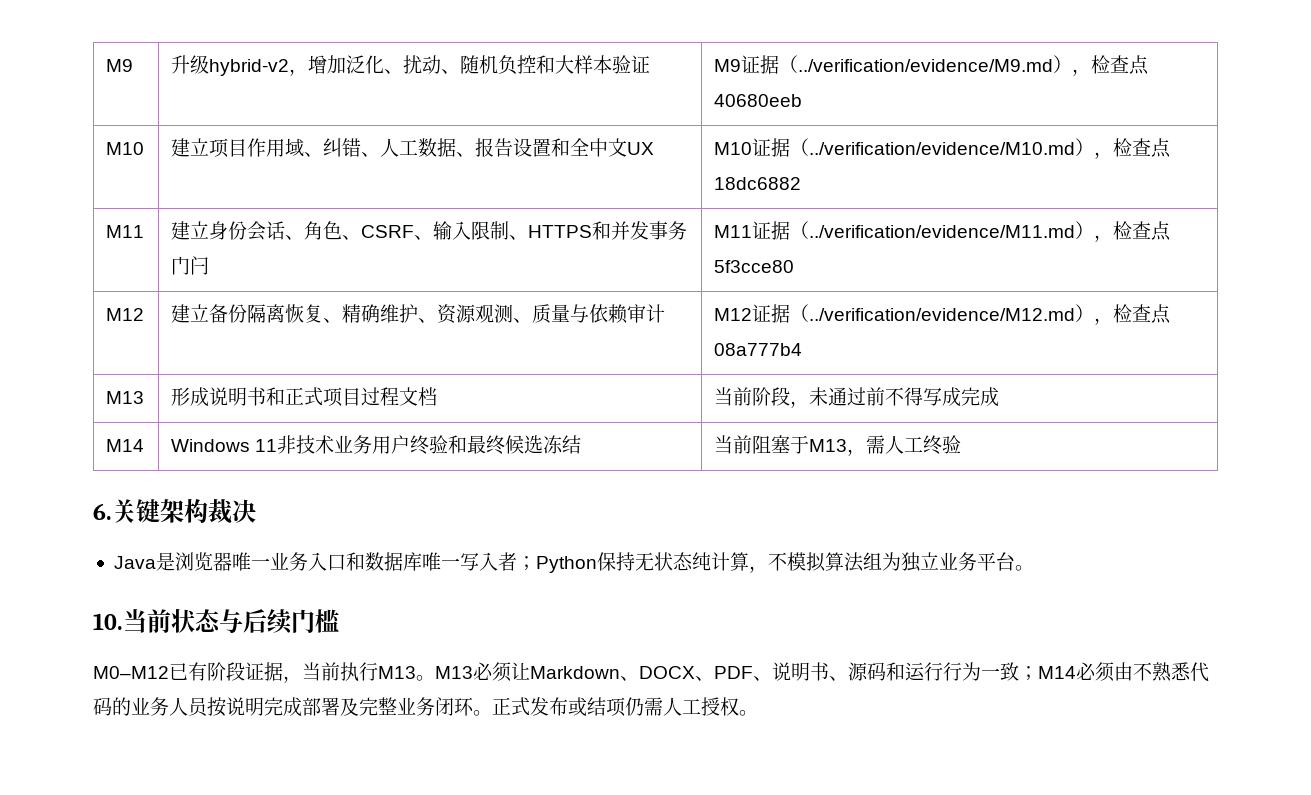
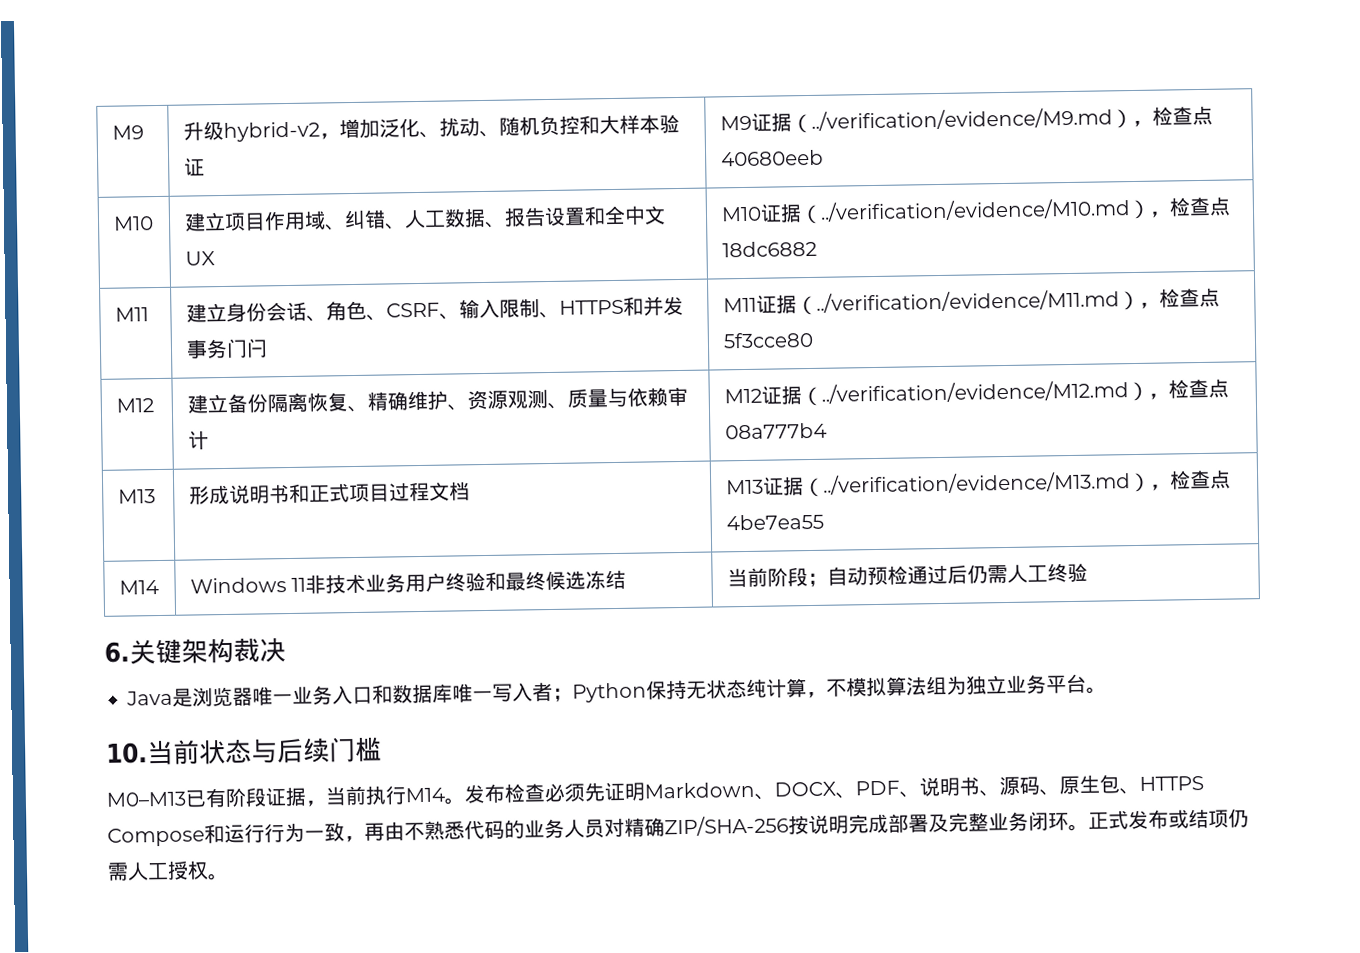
- M13 | 形成说明书和正式项目过程文档 | 当前阶段，未通过前不得写成完成
+ M13 | 形成说明书和正式项目过程文档 | M13证据（../verification/evidence/M13.md），检查点4be7ea55
- M14 | Windows 11非技术业务用户终验和最终候选冻结 | 当前阻塞于M13，需人工终验
+ M14 | Windows 11非技术业务用户终验和最终候选冻结 | 当前阶段；自动预检通过后仍需人工终验
- M0–M12已有阶段证据，当前执行M13。M13必须让Markdown、DOCX、PDF、说明书、源码和运行行为一致；M14必须由不熟悉代码的业务人员按说明完成部署及完整业务闭环。
+ M0–M13已有阶段证据，当前执行M14。发布检查必须先证明Markdown、DOCX、PDF、说明书、源码、原生包、HTTPS Compose和运行行为一致，再由不熟悉代码的业务人员对精确ZIP/SHA-256按说明完成部署及完整业务闭环。

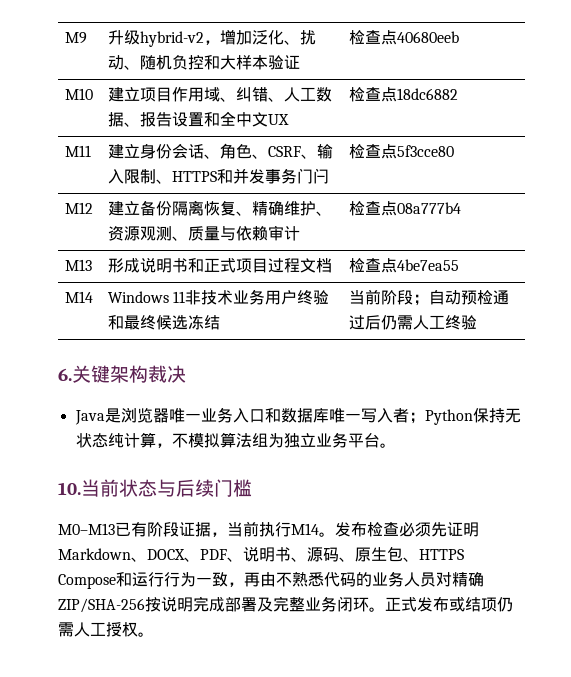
- M9 | 升级hybrid-v2，增加泛化、扰动、随机负控和大样本验证 | M9证据（../verification/evidence/M9.md），检查点40680eeb
+ M9 | 升级hybrid-v2，增加泛化、扰动、随机负控和大样本验证 | 检查点40680eeb
- M10 | 建立项目作用域、纠错、人工数据、报告设置和全中文UX | M10证据（../verification/evidence/M10.md），检查点18dc6882
+ M10 | 建立项目作用域、纠错、人工数据、报告设置和全中文UX | 检查点18dc6882
- M11 | 建立身份会话、角色、CSRF、输入限制、HTTPS和并发事务门闩 | M11证据（../verification/evidence/M11.md），检查点5f3cce80
+ M11 | 建立身份会话、角色、CSRF、输入限制、HTTPS和并发事务门闩 | 检查点5f3cce80
- M12 | 建立备份隔离恢复、精确维护、资源观测、质量与依赖审计 | M12证据（../verification/evidence/M12.md），检查点08a777b4
+ M12 | 建立备份隔离恢复、精确维护、资源观测、质量与依赖审计 | 检查点08a777b4
- M13 | 形成说明书和正式项目过程文档 | M13证据（../verification/evidence/M13.md），检查点4be7ea55
+ M13 | 形成说明书和正式项目过程文档 | 检查点4be7ea55

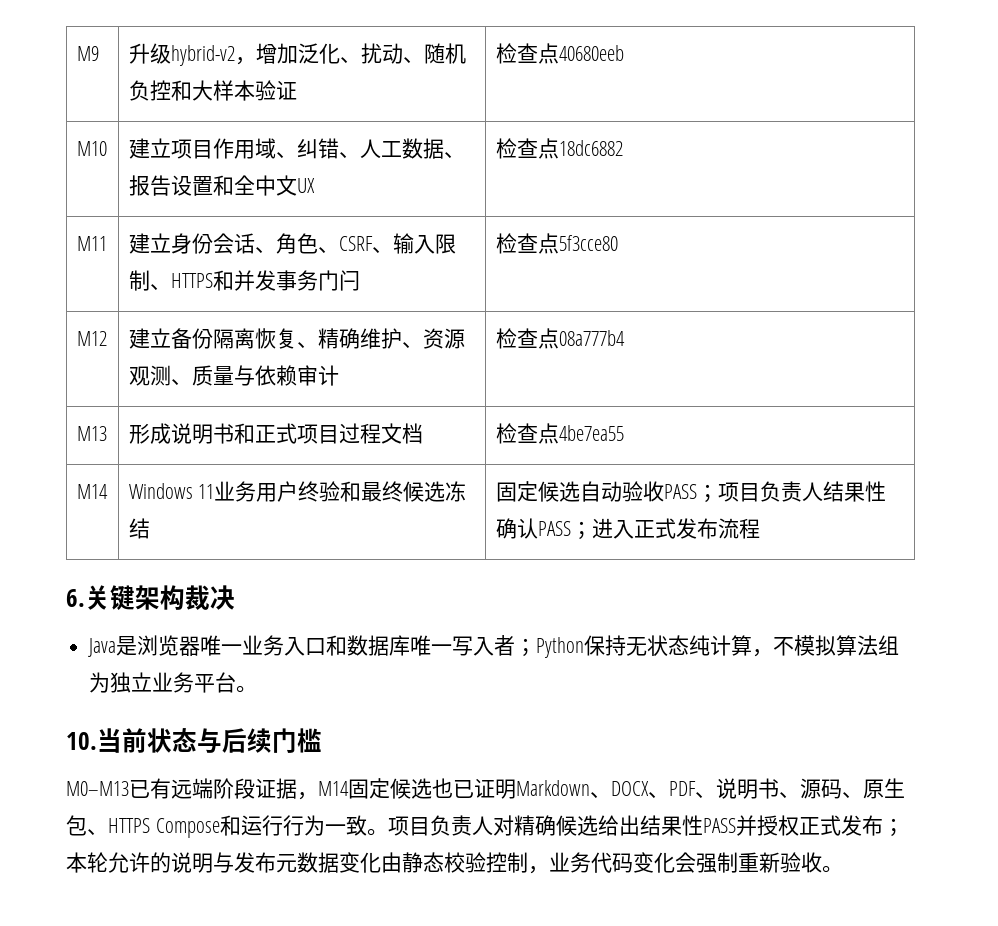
- M14 | Windows 11非技术业务用户终验和最终候选冻结 | 当前阶段；自动预检通过后仍需人工终验
+ M14 | Windows 11业务用户终验和最终候选冻结 | 固定候选自动验收PASS；项目负责人结果性确认PASS；进入正式发布流程
- M0–M13已有阶段证据，当前执行M14。发布检查必须先证明Markdown、DOCX、PDF、说明书、源码、原生包、HTTPS Compose和运行行为一致，再由不熟悉代码的业务人员对精确ZIP/SHA-256按说明完成部署及完整业务闭环。正式发布或结项仍需人工授权。
+ M0–M13已有远端阶段证据，M14固定候选也已证明Markdown、DOCX、PDF、说明书、源码、原生包、HTTPS Compose和运行行为一致。项目负责人对精确候选给出结果性PASS并授权正式发布；本轮允许的说明与发布元数据变化由静态校验控制，业务代码变化会强制重新验收。

